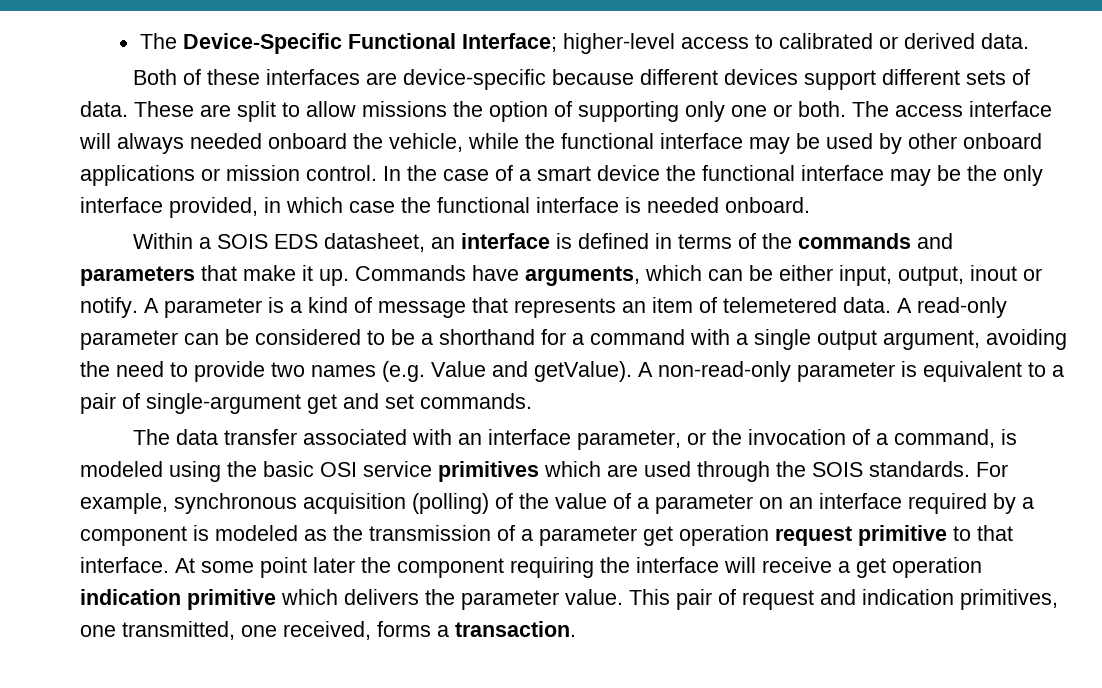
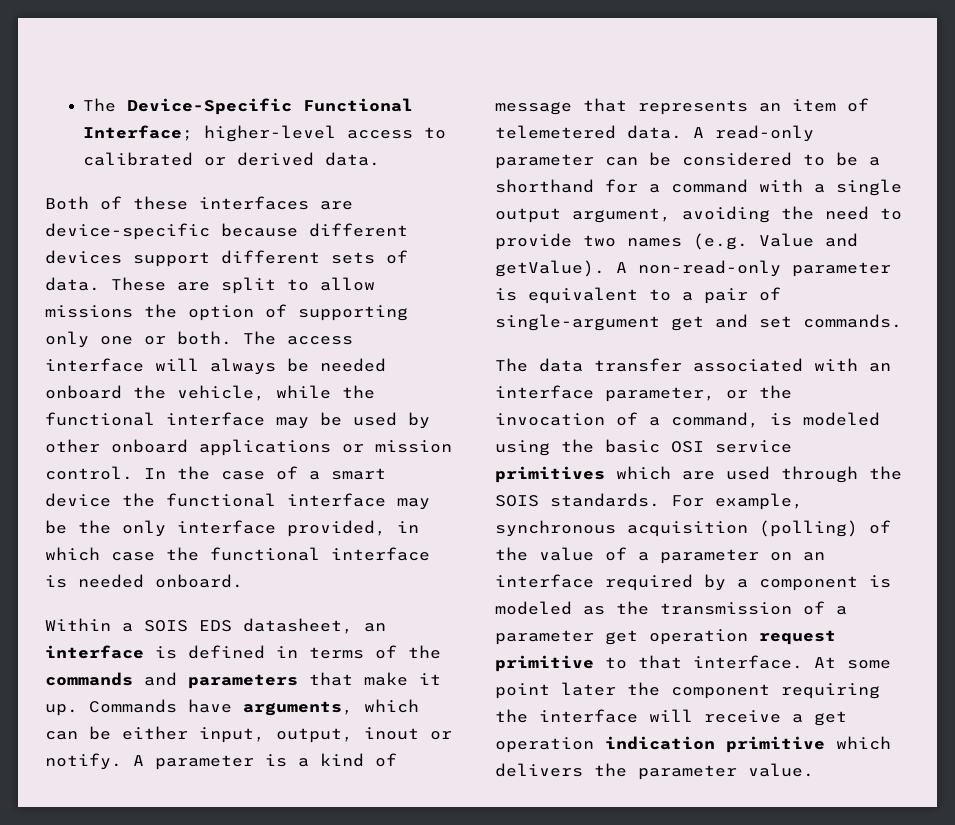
- The access interface will always needed onboard the vehicle, while the functional interface may be used by other onboard applications or mission control.
+ The access interface will always be needed onboard the vehicle, while the functional interface may be used by other onboard applications or mission control.
- This pair of request and indication primitives, one transmitted, one received, forms a transaction.

